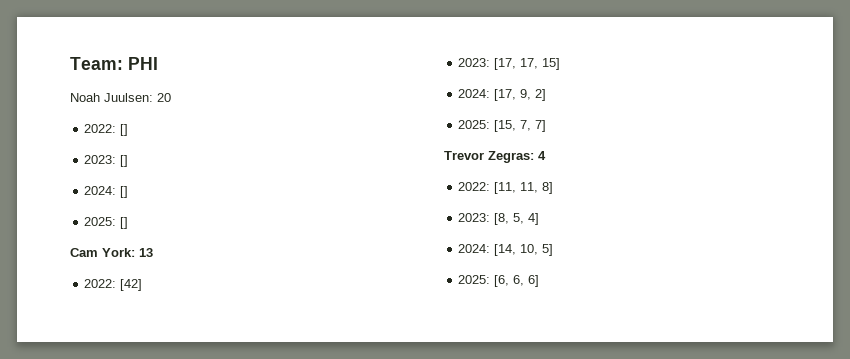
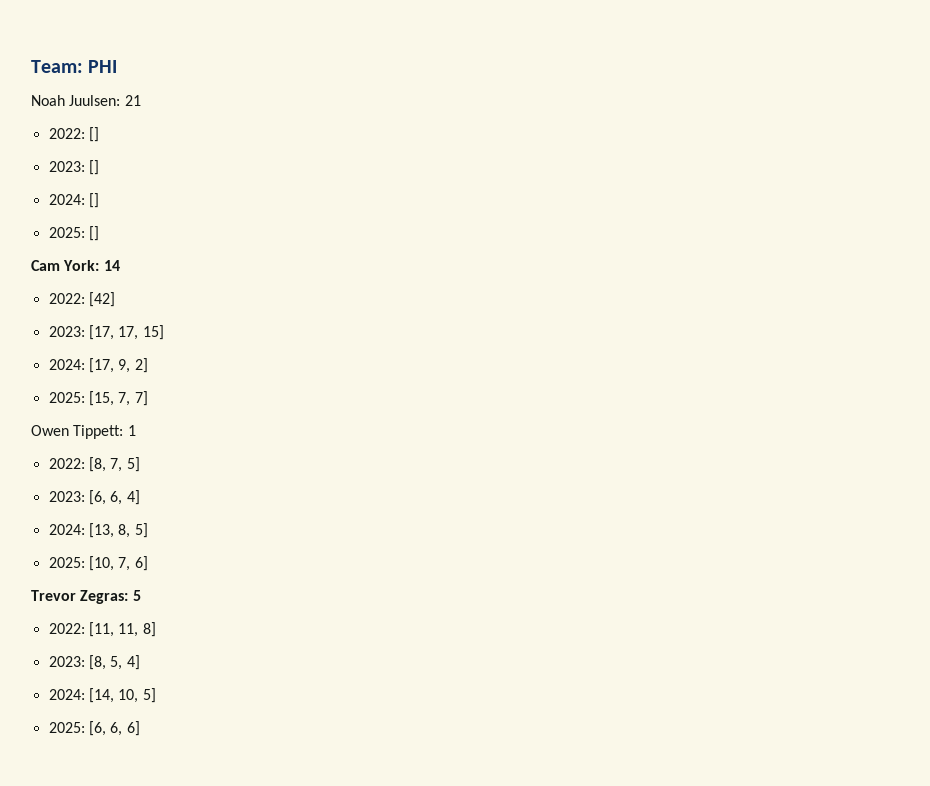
- Noah Juulsen: 20
+ Noah Juulsen: 21
- Cam York: 13
+ Cam York: 14
+ Owen Tippett: 1
+ 2022: [8, 7, 5]
+ 2023: [6, 6, 4]
+ 2024: [13, 8, 5]
+ 2025: [10, 7, 6]
- Trevor Zegras: 4
+ Trevor Zegras: 5

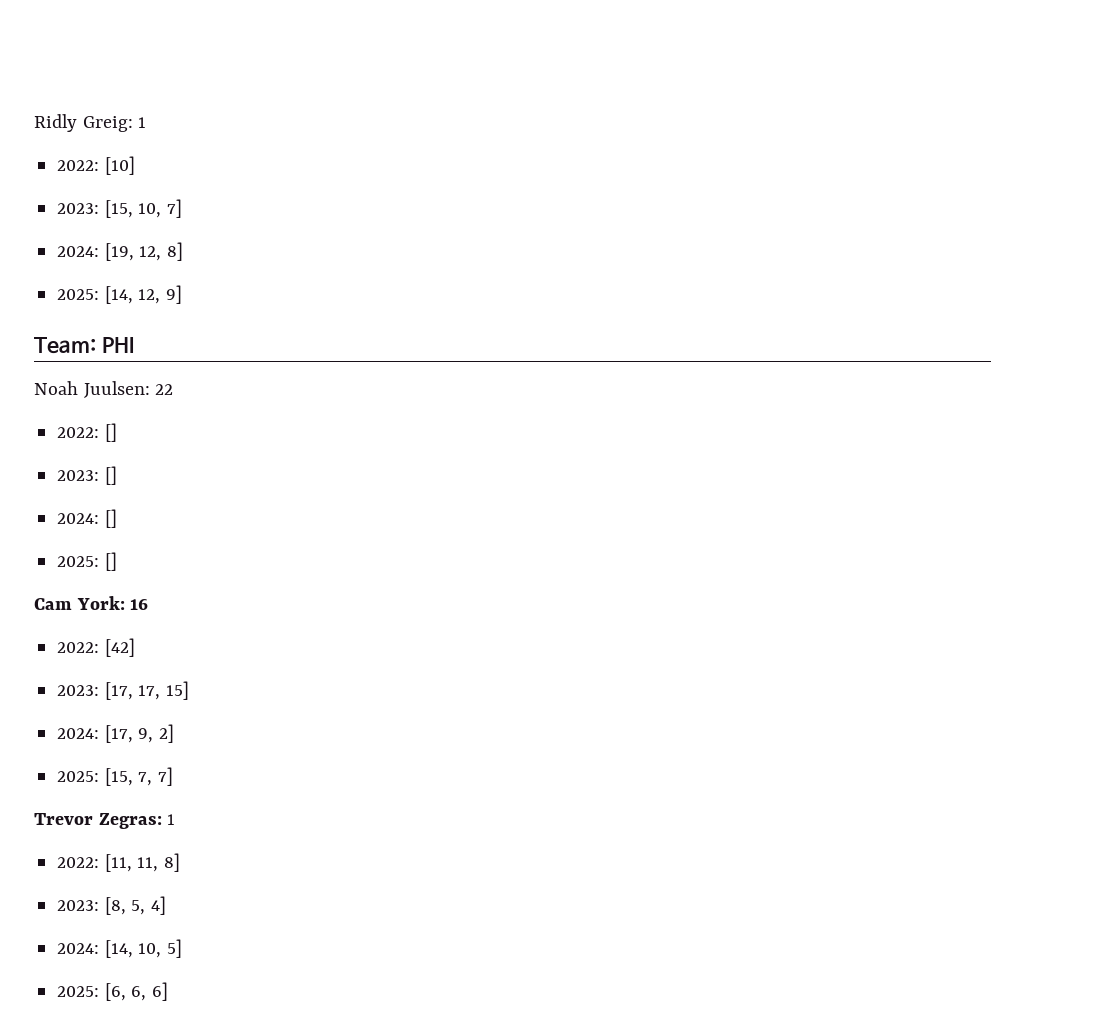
+ Ridly Greig: 1
+ 2022: [10]
+ 2023: [15, 10, 7]
+ 2024: [19, 12, 8]
+ 2025: [14, 12, 9]
- Noah Juulsen: 21
+ Noah Juulsen: 22
- Cam York: 14
+ Cam York: 16
- Owen Tippett: 1
- 2022: [8, 7, 5]
- 2023: [6, 6, 4]
- 2024: [13, 8, 5]
- 2025: [10, 7, 6]
- Trevor Zegras: 5
+ Trevor Zegras: 1

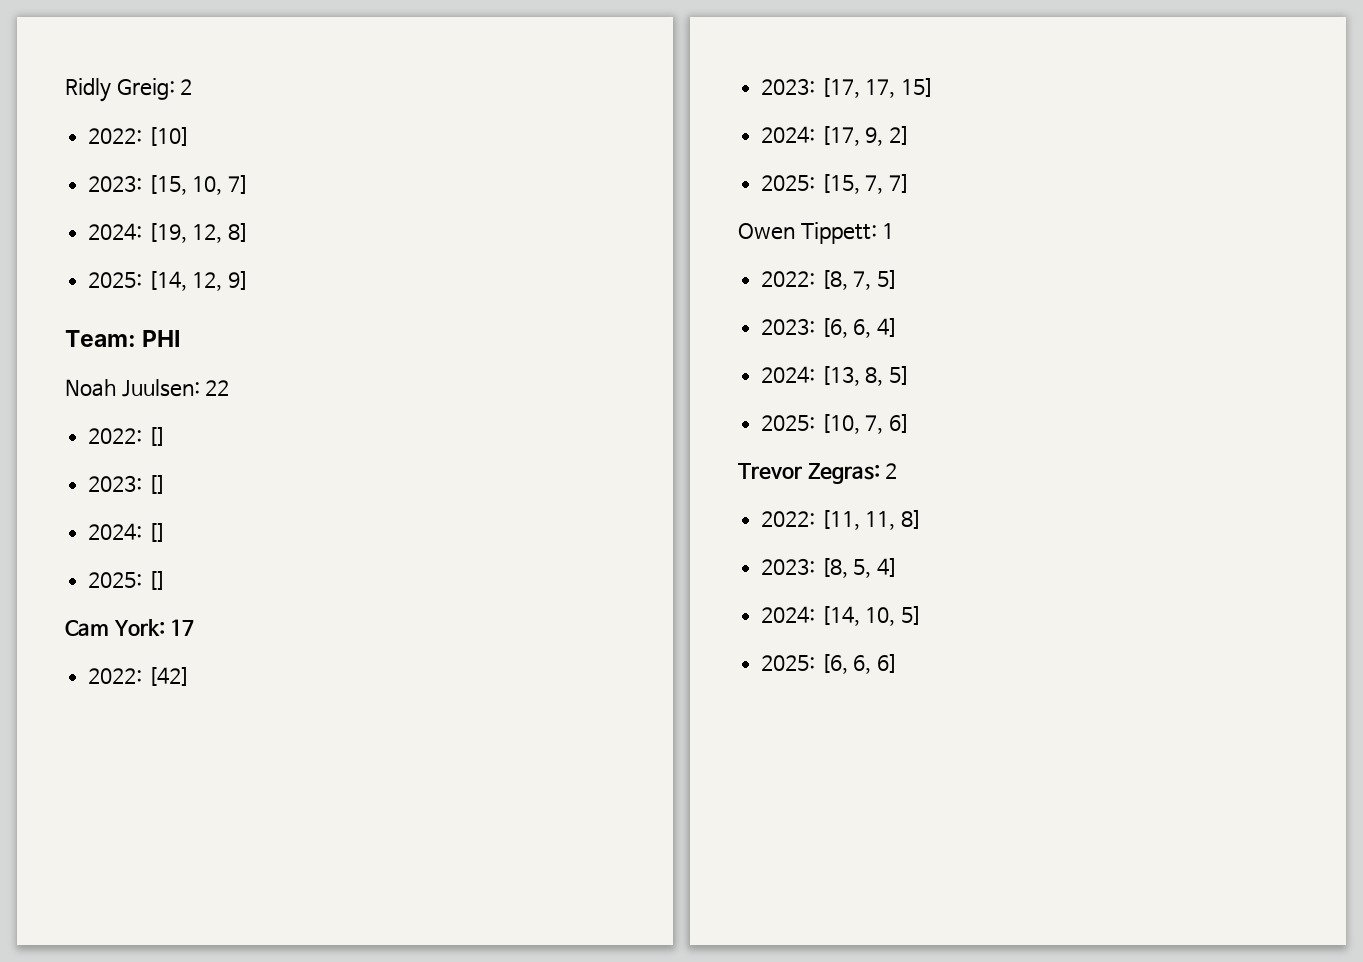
- Ridly Greig: 1
+ Ridly Greig: 2
- Cam York: 16
+ Cam York: 17
+ Owen Tippett: 1
+ 2022: [8, 7, 5]
+ 2023: [6, 6, 4]
+ 2024: [13, 8, 5]
+ 2025: [10, 7, 6]
- Trevor Zegras: 1
+ Trevor Zegras: 2

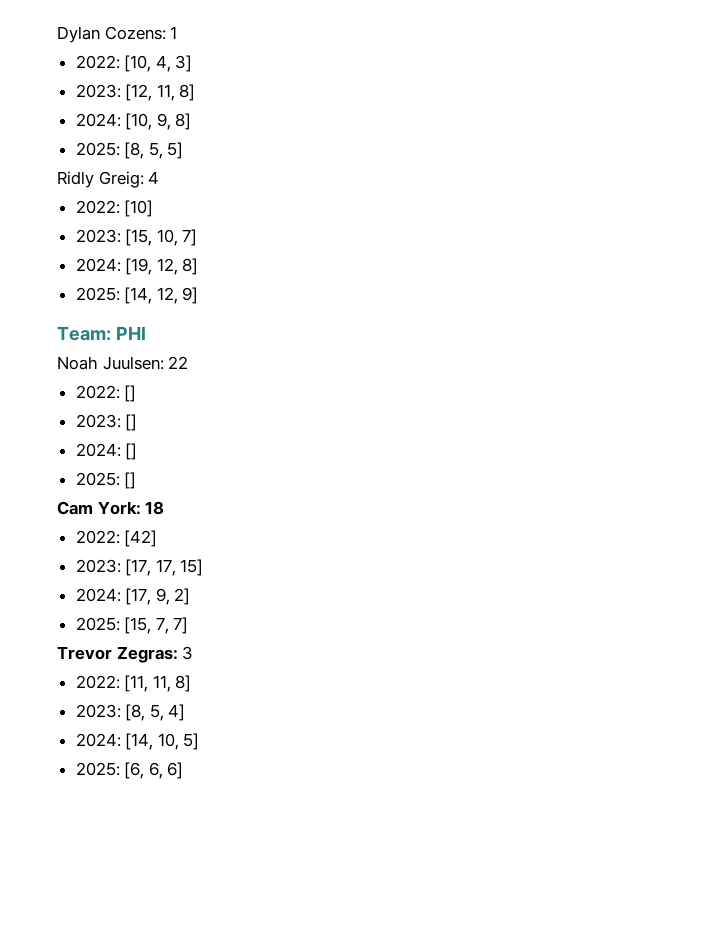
+ Dylan Cozens: 1
+ 2022: [10, 4, 3]
+ 2023: [12, 11, 8]
+ 2024: [10, 9, 8]
+ 2025: [8, 5, 5]
- Ridly Greig: 2
+ Ridly Greig: 4
- Cam York: 17
+ Cam York: 18
- Owen Tippett: 1
- 2022: [8, 7, 5]
- 2023: [6, 6, 4]
- 2024: [13, 8, 5]
- 2025: [10, 7, 6]
- Trevor Zegras: 2
+ Trevor Zegras: 3

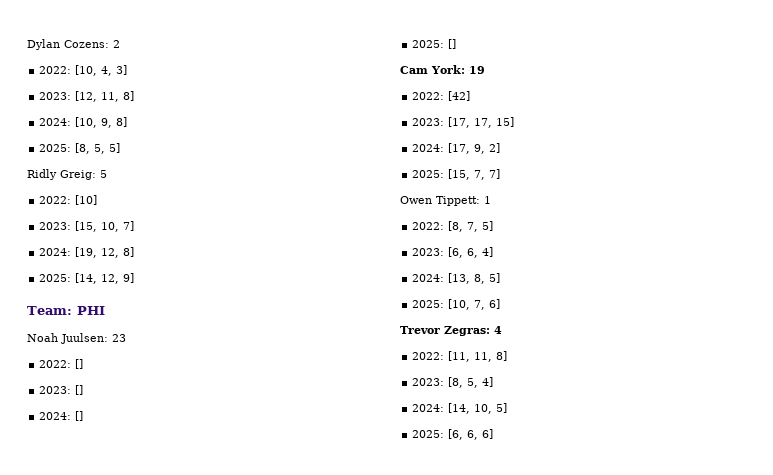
- Dylan Cozens: 1
+ Dylan Cozens: 2
- Ridly Greig: 4
+ Ridly Greig: 5
- Noah Juulsen: 22
+ Noah Juulsen: 23
- Cam York: 18
+ Cam York: 19
+ Owen Tippett: 1
+ 2022: [8, 7, 5]
+ 2023: [6, 6, 4]
+ 2024: [13, 8, 5]
+ 2025: [10, 7, 6]
- Trevor Zegras: 3
+ Trevor Zegras: 4

